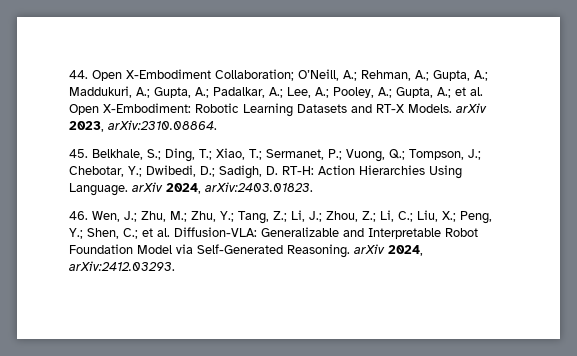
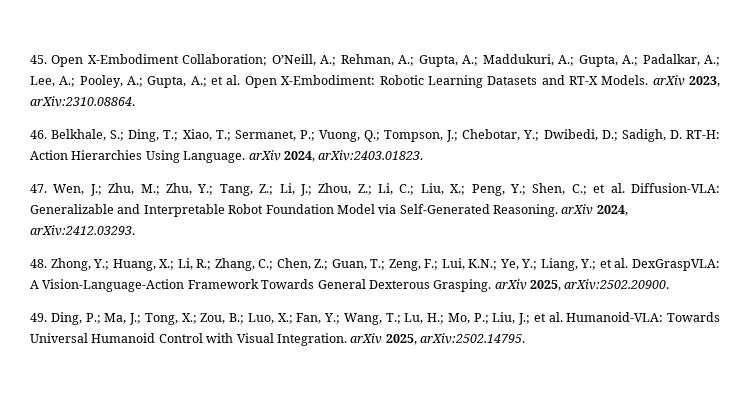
- 44. Open X-Embodiment Collaboration; O’Neill, A.; Rehman, A.; Gupta, A.; Maddukuri, A.; Gupta, A.; Padalkar, A.; Lee, A.; Pooley, A.; Gupta, A.; et al. Open X-Embodiment: Robotic Learning Datasets and RT-X Models. arXiv 2023, arXiv:2310.08864.
+ 45. Open X-Embodiment Collaboration; O’Neill, A.; Rehman, A.; Gupta, A.; Maddukuri, A.; Gupta, A.; Padalkar, A.; Lee, A.; Pooley, A.; Gupta, A.; et al. Open X-Embodiment: Robotic Learning Datasets and RT-X Models. arXiv 2023, arXiv:2310.08864.
- 45. Belkhale, S.; Ding, T.; Xiao, T.; Sermanet, P.; Vuong, Q.; Tompson, J.; Chebotar, Y.; Dwibedi, D.; Sadigh, D. RT-H: Action Hierarchies Using Language. arXiv 2024, arXiv:2403.01823.
+ 46. Belkhale, S.; Ding, T.; Xiao, T.; Sermanet, P.; Vuong, Q.; Tompson, J.; Chebotar, Y.; Dwibedi, D.; Sadigh, D. RT-H: Action Hierarchies Using Language. arXiv 2024, arXiv:2403.01823.
- 46. Wen, J.; Zhu, M.; Zhu, Y.; Tang, Z.; Li, J.; Zhou, Z.; Li, C.; Liu, X.; Peng, Y.; Shen, C.; et al. Diffusion-VLA: Generalizable and Interpretable Robot Foundation Model via Self-Generated Reasoning. arXiv 2024, arXiv:2412.03293.
+ 47. Wen, J.; Zhu, M.; Zhu, Y.; Tang, Z.; Li, J.; Zhou, Z.; Li, C.; Liu, X.; Peng, Y.; Shen, C.; et al. Diffusion-VLA: Generalizable and Interpretable Robot Foundation Model via Self-Generated Reasoning. arXiv 2024, arXiv:2412.03293.
+ 48. Zhong, Y.; Huang, X.; Li, R.; Zhang, C.; Chen, Z.; Guan, T.; Zeng, F.; Lui, K.N.; Ye, Y.; Liang, Y.; et al. DexGraspVLA: A Vision-Language-Action Framework Towards General Dexterous Grasping. arXiv 2025, arXiv:2502.20900.
+ 49. Ding, P.; Ma, J.; Tong, X.; Zou, B.; Luo, X.; Fan, Y.; Wang, T.; Lu, H.; Mo, P.; Liu, J.; et al. Humanoid-VLA: Towards Universal Humanoid Control with Visual Integration. arXiv 2025, arXiv:2502.14795.

